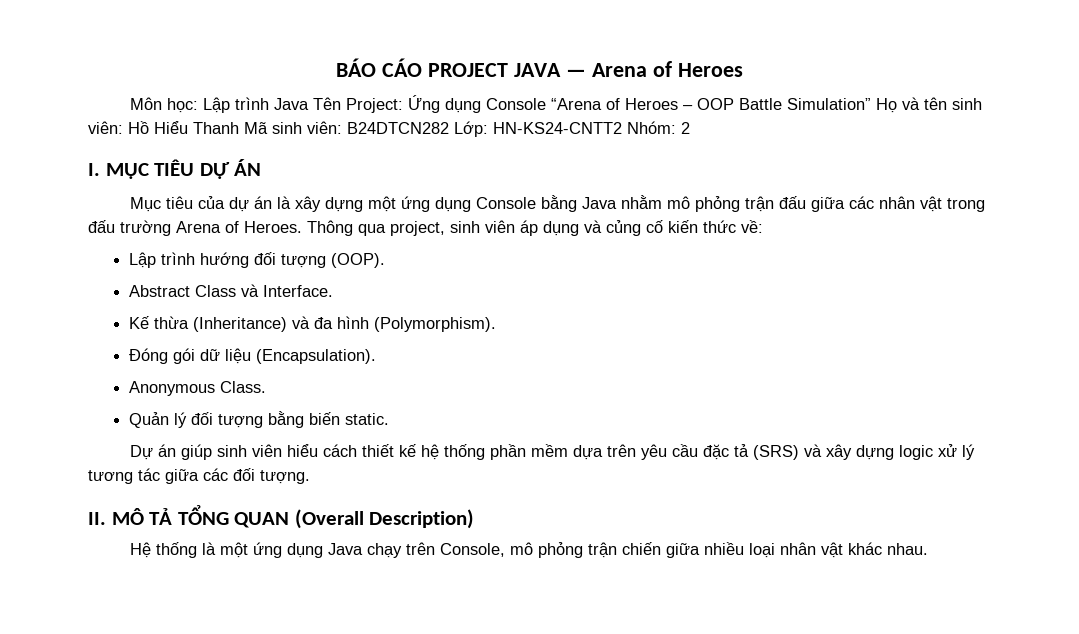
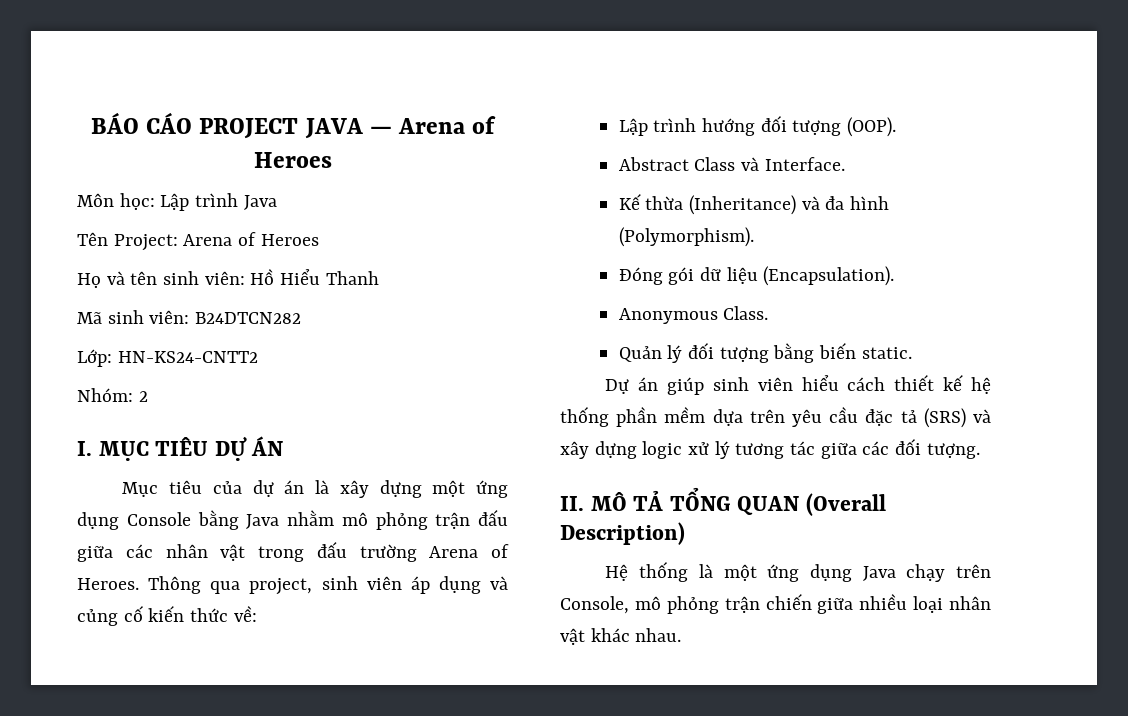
- Môn học: Lập trình Java Tên Project: Ứng dụng Console “Arena of Heroes – OOP Battle Simulation” Họ và tên sinh viên: Hồ Hiểu Thanh Mã sinh viên: B24DTCN282 Lớp: HN-KS24-CNTT2 Nhóm: 2
+ Môn học: Lập trình Java
+ Tên Project: Arena of Heroes
+ Họ và tên sinh viên: Hồ Hiểu Thanh
+ Mã sinh viên: B24DTCN282
+ Lớp: HN-KS24-CNTT2
+ Nhóm: 2

